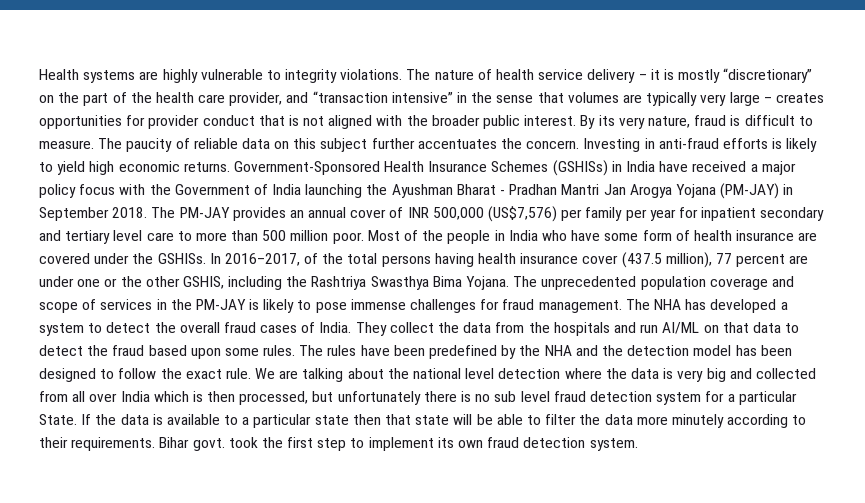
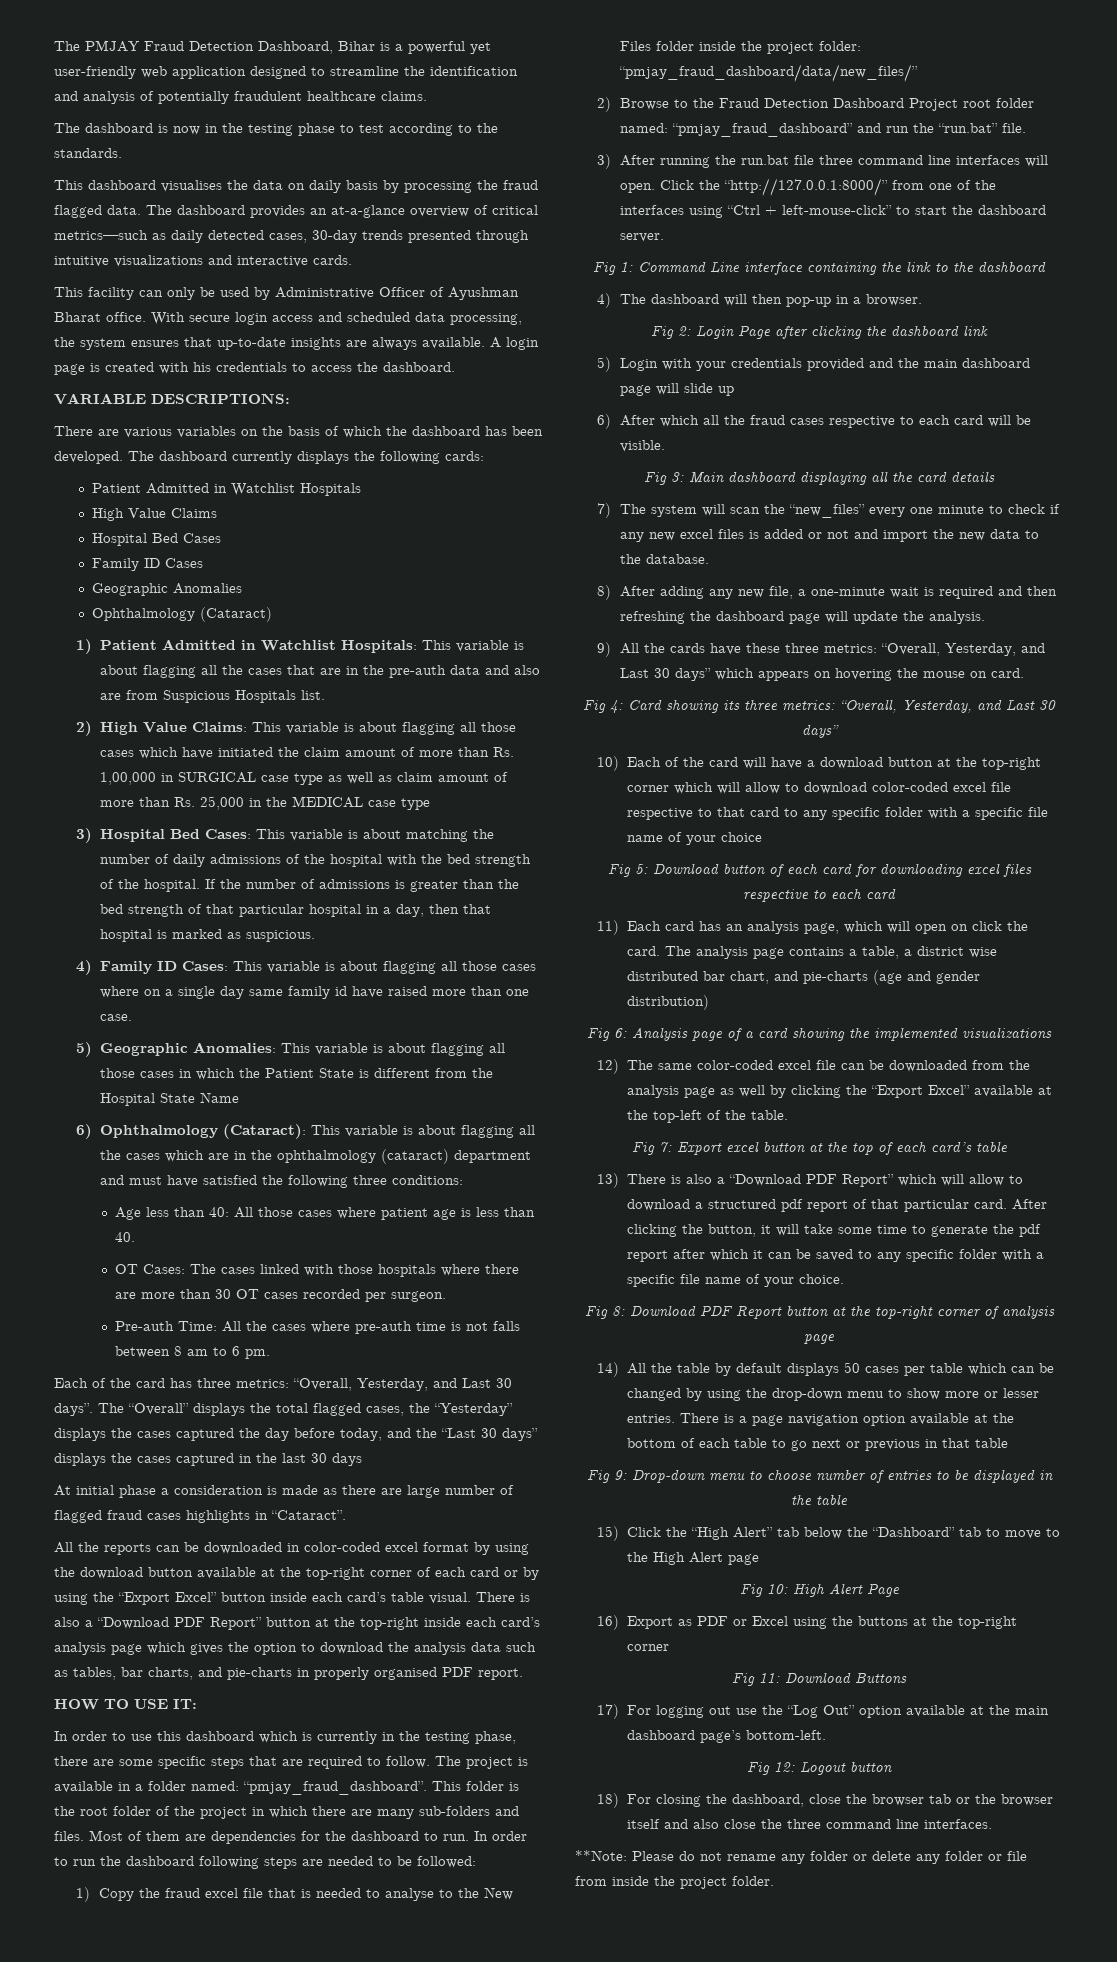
- Health systems are highly vulnerable to integrity violations. The nature of health service delivery – it is mostly “discretionary” on the part of the health care provider, and “transaction intensive” in the sense that volumes are typically very large – creates opportunities for provider conduct that is not aligned with the broader public interest. By its very nature, fraud is difficult to measure. The paucity of reliable data on this subject further accentuates the concern. Investing in anti-fraud efforts is likely to yield high economic returns. Government-Sponsored Health Insurance Schemes (GSHISs) in India have received a major policy focus with the Government of India launching the Ayushman Bharat - Pradhan Mantri Jan Arogya Yojana (PM-JAY) in September 2018. The PM-JAY provides an annual cover of INR 500,000 (US$7,576) per family per year for inpatient secondary and tertiary level care to more than 500 million poor. Most of the people in India who have some form of health insurance are covered under the GSHISs. In 2016–2017, of the total persons having health insurance cover (437.5 million), 77 percent are under one or the other GSHIS, including the Rashtriya Swasthya Bima Yojana. The unprecedented population coverage and scope of services in the PM-JAY is likely to pose immense challenges for fraud management. The NHA has developed a system to detect the overall fraud cases of India. They collect the data from the hospitals and run AI/ML on that data to detect the fraud based upon some rules. The rules have been predefined by the NHA and the detection model has been designed to follow the exact rule. We are talking about the national level detection where the data is very big and collected from all over India which is then processed, but unfortunately there is no sub level fraud detection system for a particular State. If the data is available to a particular state then that state will be able to filter the data more minutely according to their requirements. Bihar govt. took the first step to implement its own fraud detection system.
+ The PMJAY Fraud Detection Dashboard, Bihar is a powerful yet user-friendly web application designed to streamline the identification and analysis of potentially fraudulent healthcare claims.
+ The dashboard is now in the testing phase to test according to the standards.
+ This dashboard visualises the data on daily basis by processing the fraud flagged data. The dashboard provides an at-a-glance overview of critical metrics—such as daily detected cases, 30-day trends presented through intuitive visualizations and interactive cards.
+ This facility can only be used by Administrative Officer of Ayushman Bharat office. With secure login access and scheduled data processing, the system ensures that up-to-date insights are always available. A login page is created with his credentials to access the dashboard.
+ VARIABLE DESCRIPTIONS:
+ There are various variables on the basis of which the dashboard has been developed. The dashboard currently displays the following cards:
+ Patient Admitted in Watchlist Hospitals
+ High Value Claims
+ Hospital Bed Cases
+ Family ID Cases
+ Geographic Anomalies
+ Ophthalmology (Cataract)
+ 1) Patient Admitted in Watchlist Hospitals: This variable is about flagging all the cases that are in the pre-auth data and also are from Suspicious Hospitals list.
+ 2) High Value Claims: This variable is about flagging all those cases which have initiated the claim amount of more than Rs. 1,00,000 in SURGICAL case type as well as claim amount of more than Rs. 25,000 in the MEDICAL case type
+ 3) Hospital Bed Cases: This variable is about matching the number of daily admissions of the hospital with the bed strength of the hospital. If the number of admissions is greater than the bed strength of that particular hospital in a day, then that hospital is marked as suspicious.
+ 4) Family ID Cases: This variable is about flagging all those cases where on a single day same family id have raised more than one case.
+ 5) Geographic Anomalies: This variable is about flagging all those cases in which the Patient State is different from the Hospital State Name
+ 6) Ophthalmology (Cataract): This variable is about flagging all the cases which are in the ophthalmology (cataract) department and must have satisfied the following three conditions:
+ Age less than 40: All those cases where patient age is less than 40.
+ OT Cases: The cases linked with those hospitals where there are more than 30 OT cases recorded per surgeon.
+ Pre-auth Time: All the cases where pre-auth time is not falls between 8 am to 6 pm.
+ Each of the card has three metrics: “Overall, Yesterday, and Last 30 days”. The “Overall” displays the total flagged cases, the “Yesterday” displays the cases captured the day before today, and the “Last 30 days” displays the cases captured in the last 30 days
+ At initial phase a consideration is made as there are large number of flagged fraud cases highlights in “Cataract”.
+ All the reports can be downloaded in color-coded excel format by using the download button available at the top-right corner of each card or by using the “Export Excel” button inside each card’s table visual. There is also a “Download PDF Report” button at the top-right inside each card’s analysis page which gives the option to download the analysis data such as tables, bar charts, and pie-charts in properly organised PDF report.
+ HOW TO USE IT:
+ In order to use this dashboard which is currently in the testing phase, there are some specific steps that are required to follow. The project is available in a folder named: “pmjay_fraud_dashboard”. This folder is the root folder of the project in which there are many sub-folders and files. Most of them are dependencies for the dashboard to run. In order to run the dashboard following steps are needed to be followed:
+ 1) Copy the fraud excel file that is needed to analyse to the New Files folder inside the project folder: “pmjay_fraud_dashboard/data/new_files/”
+ 2) Browse to the Fraud Detection Dashboard Project root folder named: “pmjay_fraud_dashboard” and run the “run.bat” file.
+ 3) After running the run.bat file three command line interfaces will open. Click the “http://127.0.0.1:8000/” from one of the interfaces using “Ctrl + left-mouse-click” to start the dashboard server.
+ Fig 1: Command Line interface containing the link to the dashboard
+ 4) The dashboard will then pop-up in a browser.
+ Fig 2: Login Page after clicking the dashboard link
+ 5) Login with your credentials provided and the main dashboard page will slide up
+ 6) After which all the fraud cases respective to each card will be visible.
+ Fig 3: Main dashboard displaying all the card details
+ 7) The system will scan the “new_files” every one minute to check if any new excel files is added or not and import the new data to the database.
+ 8) After adding any new file, a one-minute wait is required and then refreshing the dashboard page will update the analysis.
+ 9) All the cards have these three metrics: “Overall, Yesterday, and Last 30 days” which appears on hovering the mouse on card.
+ Fig 4: Card showing its three metrics: “Overall, Yesterday, and Last 30 days”
+ 10) Each of the card will have a download button at the top-right corner which will allow to download color-coded excel file respective to that card to any specific folder with a specific file name of your choice
+ Fig 5: Download button of each card for downloading excel files respective to each card
+ 11) Each card has an analysis page, which will open on click the card. The analysis page contains a table, a district wise distributed bar chart, and pie-charts (age and gender distribution)
+ Fig 6: Analysis page of a card showing the implemented visualizations
+ 12) The same color-coded excel file can be downloaded from the analysis page as well by clicking the “Export Excel” available at the top-left of the table.
+ Fig 7: Export excel button at the top of each card’s table
+ 13) There is also a “Download PDF Report” which will allow to download a structured pdf report of that particular card. After clicking the button, it will take some time to generate the pdf report after which it can be saved to any specific folder with a specific file name of your choice.
+ Fig 8: Download PDF Report button at the top-right corner of analysis page
+ 14) All the table by default displays 50 cases per table which can be changed by using the drop-down menu to show more or lesser entries. There is a page navigation option available at the bottom of each table to go next or previous in that table
+ Fig 9: Drop-down menu to choose number of entries to be displayed in the table
+ 15) Click the “High Alert” tab below the “Dashboard” tab to move to the High Alert page
+ Fig 10: High Alert Page
+ 16) Export as PDF or Excel using the buttons at the top-right corner
+ Fig 11: Download Buttons
+ 17) For logging out use the “Log Out” option available at the main dashboard page’s bottom-left.
+ Fig 12: Logout button
+ 18) For closing the dashboard, close the browser tab or the browser itself and also close the three command line interfaces.
+ **Note: Please do not rename any folder or delete any folder or file from inside the project folder.

